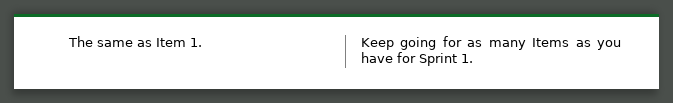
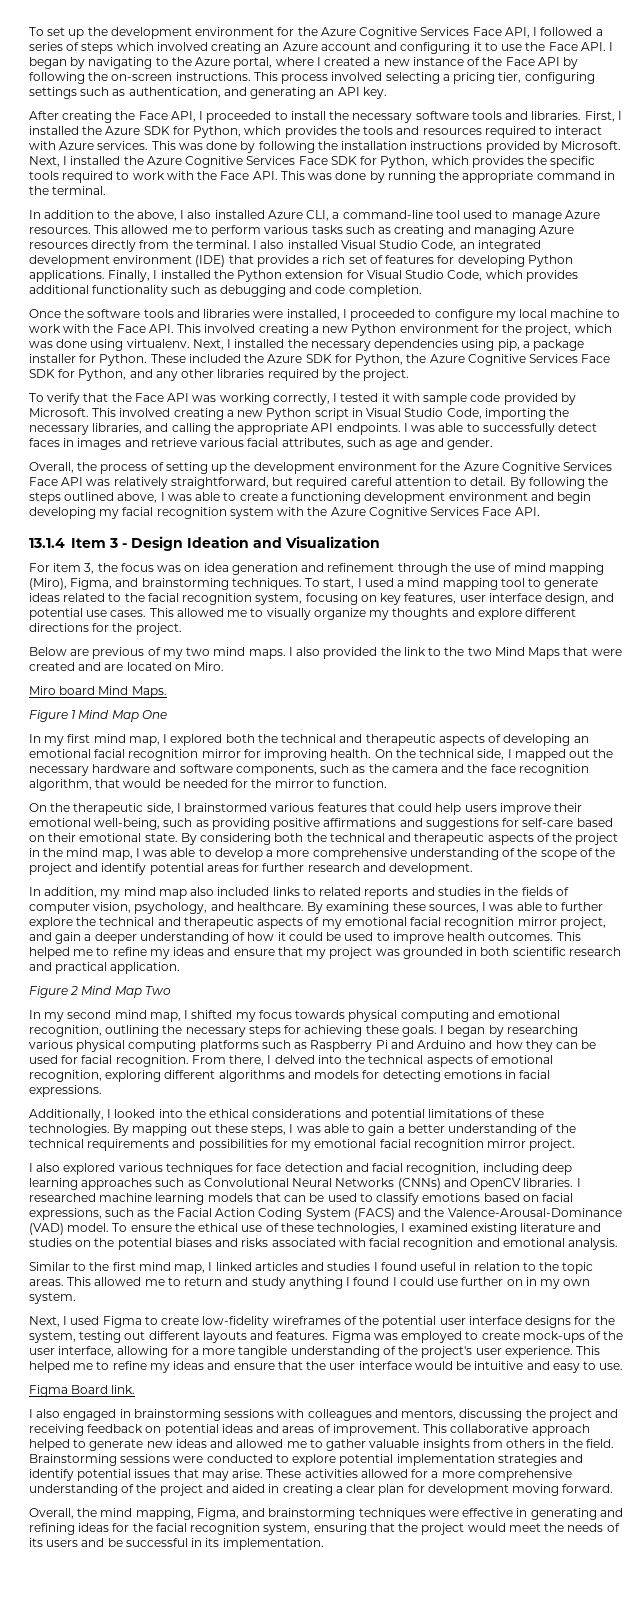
- The same as Item 1.
- Keep going for as many Items as you have for Sprint 1.
+ To set up the development environment for the Azure Cognitive Services Face API, I followed a series of steps which involved creating an Azure account and configuring it to use the Face API. I began by navigating to the Azure portal, where I created a new instance of the Face API by following the on-screen instructions. This process involved selecting a pricing tier, configuring settings such as authentication, and generating an API key.
+ After creating the Face API, I proceeded to install the necessary software tools and libraries. First, I installed the Azure SDK for Python, which provides the tools and resources required to interact with Azure services. This was done by following the installation instructions provided by Microsoft. Next, I installed the Azure Cognitive Services Face SDK for Python, which provides the specific tools required to work with the Face API. This was done by running the appropriate command in the terminal.
+ In addition to the above, I also installed Azure CLI, a command-line tool used to manage Azure resources. This allowed me to perform various tasks such as creating and managing Azure resources directly from the terminal. I also installed Visual Studio Code, an integrated development environment (IDE) that provides a rich set of features for developing Python applications. Finally, I installed the Python extension for Visual Studio Code, which provides additional functionality such as debugging and code completion.
+ Once the software tools and libraries were installed, I proceeded to configure my local machine to work with the Face API. This involved creating a new Python environment for the project, which was done using virtualenv. Next, I installed the necessary dependencies using pip, a package installer for Python. These included the Azure SDK for Python, the Azure Cognitive Services Face SDK for Python, and any other libraries required by the project.
+ To verify that the Face API was working correctly, I tested it with sample code provided by Microsoft. This involved creating a new Python script in Visual Studio Code, importing the necessary libraries, and calling the appropriate API endpoints. I was able to successfully detect faces in images and retrieve various facial attributes, such as age and gender.
+ Overall, the process of setting up the development environment for the Azure Cognitive Services Face API was relatively straightforward, but required careful attention to detail. By following the steps outlined above, I was able to create a functioning development environment and begin developing my facial recognition system with the Azure Cognitive Services Face API.
+ 13.1.4 Item 3 - Design Ideation and Visualization
+ For item 3, the focus was on idea generation and refinement through the use of mind mapping (Miro), Figma, and brainstorming techniques. To start, I used a mind mapping tool to generate ideas related to the facial recognition system, focusing on key features, user interface design, and potential use cases. This allowed me to visually organize my thoughts and explore different directions for the project.
+ Below are previous of my two mind maps. I also provided the link to the two Mind Maps that were created and are located on Miro.
+ Miro board Mind Maps.
+ Figure 1 Mind Map One
+ In my first mind map, I explored both the technical and therapeutic aspects of developing an emotional facial recognition mirror for improving health. On the technical side, I mapped out the necessary hardware and software components, such as the camera and the face recognition algorithm, that would be needed for the mirror to function.
+ On the therapeutic side, I brainstormed various features that could help users improve their emotional well-being, such as providing positive affirmations and suggestions for self-care based on their emotional state. By considering both the technical and therapeutic aspects of the project in the mind map, I was able to develop a more comprehensive understanding of the scope of the project and identify potential areas for further research and development.
+ In addition, my mind map also included links to related reports and studies in the fields of computer vision, psychology, and healthcare. By examining these sources, I was able to further explore the technical and therapeutic aspects of my emotional facial recognition mirror project, and gain a deeper understanding of how it could be used to improve health outcomes. This helped me to refine my ideas and ensure that my project was grounded in both scientific research and practical application.
+ Figure 2 Mind Map Two
+ In my second mind map, I shifted my focus towards physical computing and emotional recognition, outlining the necessary steps for achieving these goals. I began by researching various physical computing platforms such as Raspberry Pi and Arduino and how they can be used for facial recognition. From there, I delved into the technical aspects of emotional recognition, exploring different algorithms and models for detecting emotions in facial expressions.
+ Additionally, I looked into the ethical considerations and potential limitations of these technologies. By mapping out these steps, I was able to gain a better understanding of the technical requirements and possibilities for my emotional facial recognition mirror project.
+ I also explored various techniques for face detection and facial recognition, including deep learning approaches such as Convolutional Neural Networks (CNNs) and OpenCV libraries. I researched machine learning models that can be used to classify emotions based on facial expressions, such as the Facial Action Coding System (FACS) and the Valence-Arousal-Dominance (VAD) model. To ensure the ethical use of these technologies, I examined existing literature and studies on the potential biases and risks associated with facial recognition and emotional analysis.
+ Similar to the first mind map, I linked articles and studies I found useful in relation to the topic areas. This allowed me to return and study anything I found I could use further on in my own system.
+ Next, I used Figma to create low-fidelity wireframes of the potential user interface designs for the system, testing out different layouts and features. Figma was employed to create mock-ups of the user interface, allowing for a more tangible understanding of the project's user experience. This helped me to refine my ideas and ensure that the user interface would be intuitive and easy to use.
+ Figma Board link.
+ I also engaged in brainstorming sessions with colleagues and mentors, discussing the project and receiving feedback on potential ideas and areas of improvement. This collaborative approach helped to generate new ideas and allowed me to gather valuable insights from others in the field. Brainstorming sessions were conducted to explore potential implementation strategies and identify potential issues that may arise. These activities allowed for a more comprehensive understanding of the project and aided in creating a clear plan for development moving forward.
+ Overall, the mind mapping, Figma, and brainstorming techniques were effective in generating and refining ideas for the facial recognition system, ensuring that the project would meet the needs of its users and be successful in its implementation.

